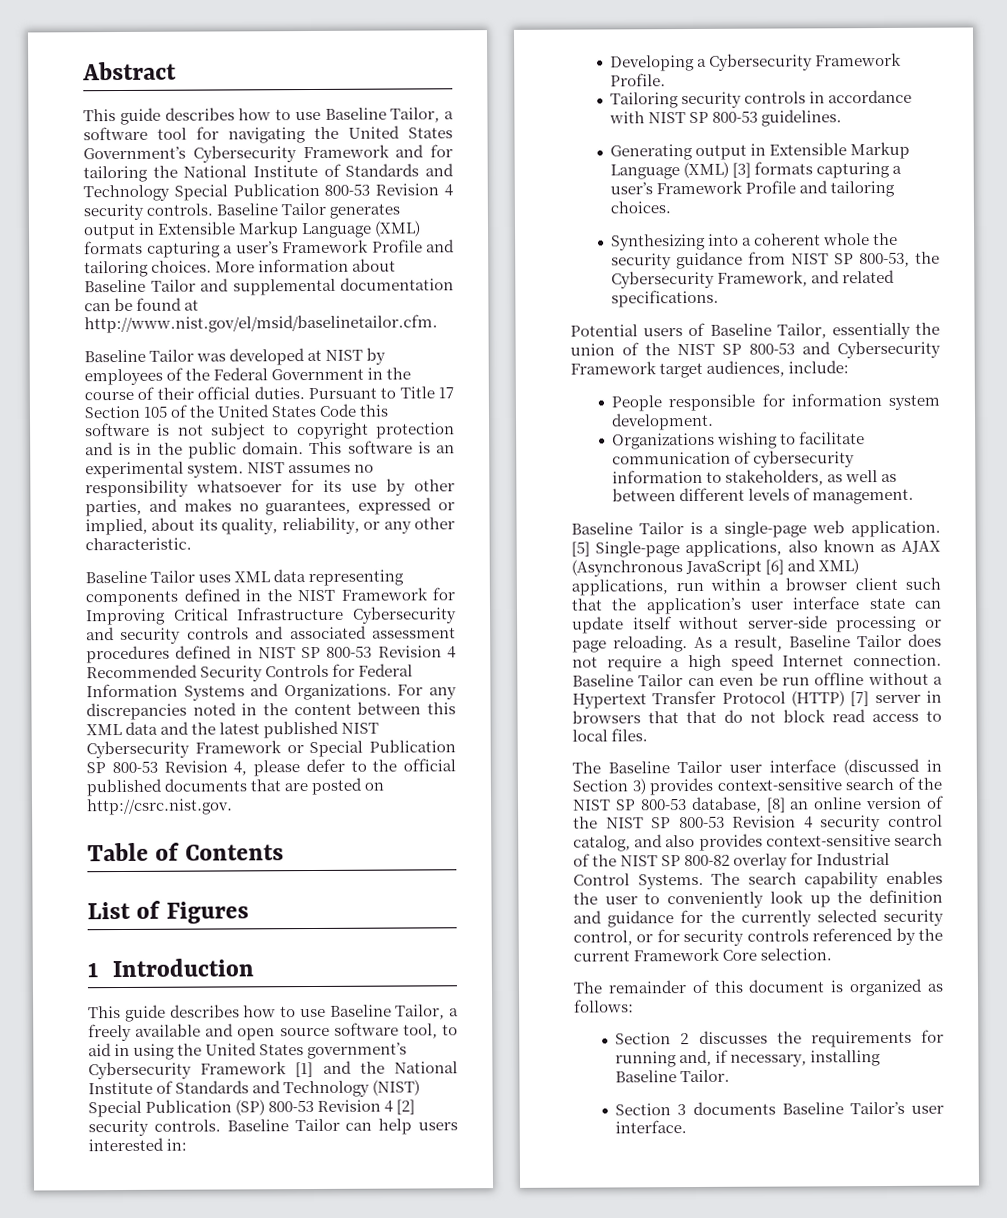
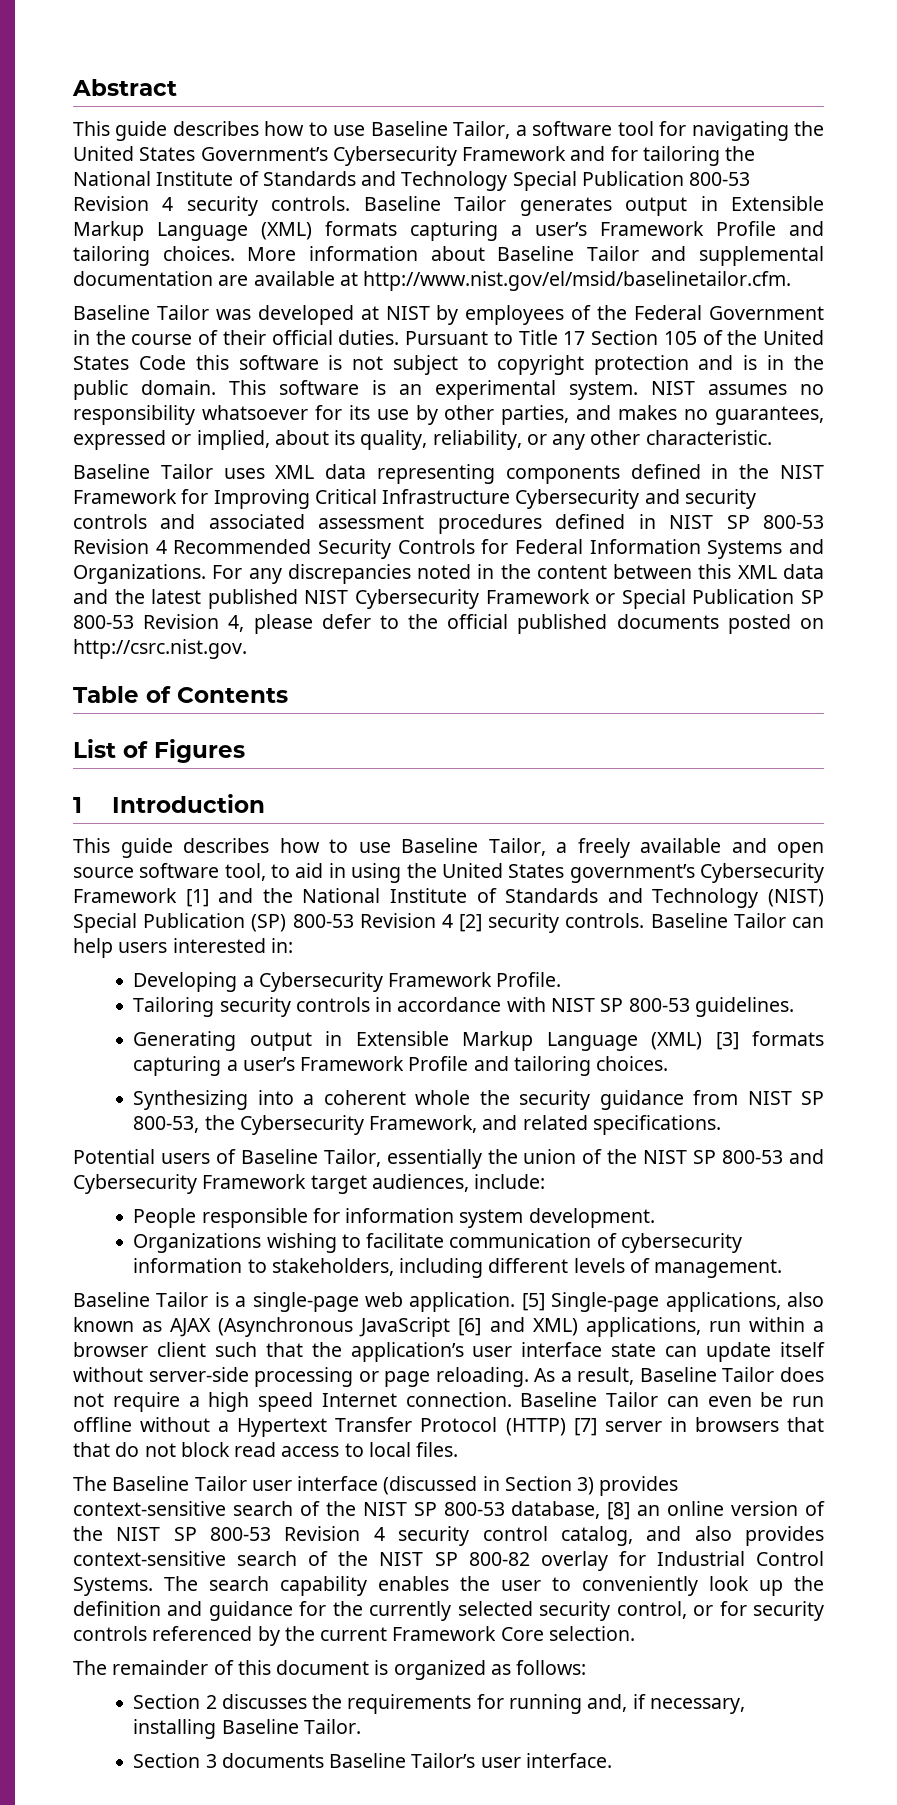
- More information about Baseline Tailor and supplemental documentation can be found at http://www.nist.gov/el/msid/baselinetailor.cfm.
+ More information about Baseline Tailor and supplemental documentation are available at http://www.nist.gov/el/msid/baselinetailor.cfm.
- For any discrepancies noted in the content between this XML data and the latest published NIST Cybersecurity Framework or Special Publication SP 800-53 Revision 4, please defer to the official published documents that are posted on http://csrc.nist.gov.
+ For any discrepancies noted in the content between this XML data and the latest published NIST Cybersecurity Framework or Special Publication SP 800-53 Revision 4, please defer to the official published documents posted on http://csrc.nist.gov.
- Organizations wishing to facilitate communication of cybersecurity information to stakeholders, as well as between different levels of management.
+ Organizations wishing to facilitate communication of cybersecurity information to stakeholders, including different levels of management.

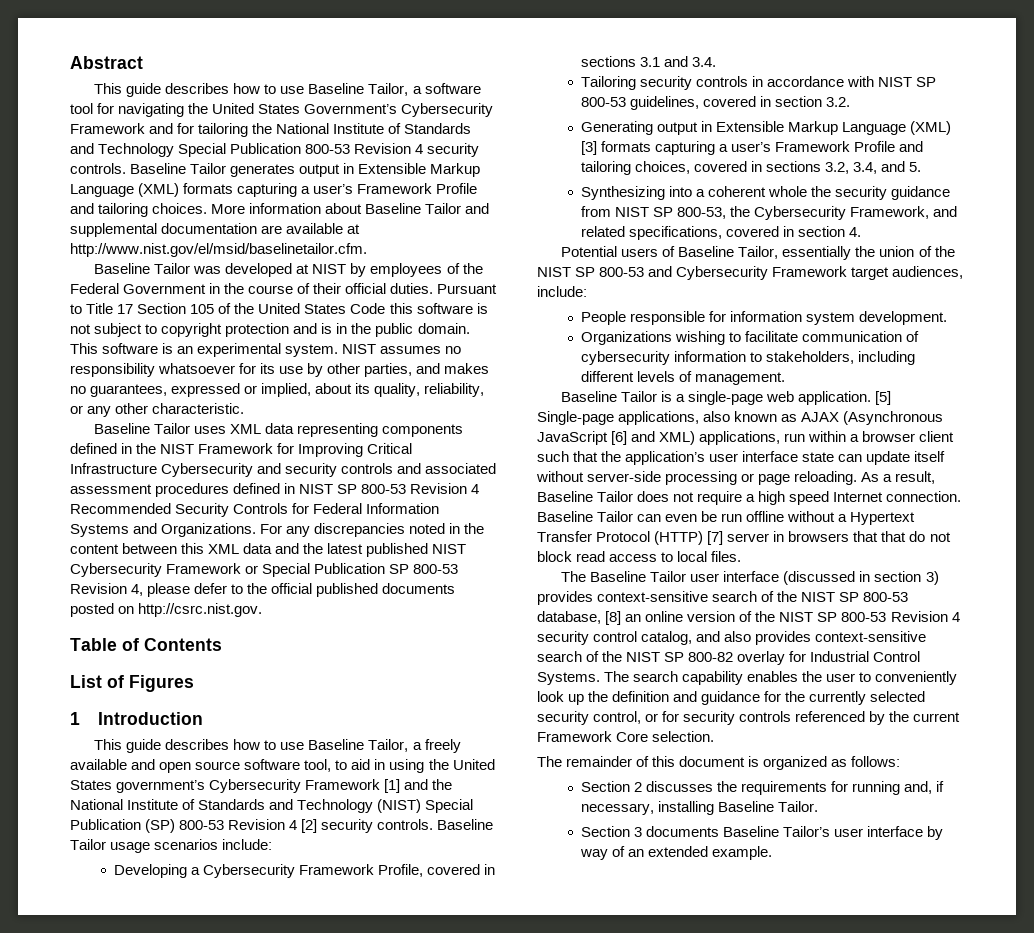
- Baseline Tailor can help users interested in:
+ Baseline Tailor usage scenarios include:
- Developing a Cybersecurity Framework Profile.
+ Developing a Cybersecurity Framework Profile, covered in sections 3.1 and 3.4.
- Tailoring security controls in accordance with NIST SP 800-53 guidelines.
+ Tailoring security controls in accordance with NIST SP 800-53 guidelines, covered in section 3.2.
- Generating output in Extensible Markup Language (XML) [3] formats capturing a user’s Framework Profile and tailoring choices.
+ Generating output in Extensible Markup Language (XML) [3] formats capturing a user’s Framework Profile and tailoring choices, covered in sections 3.2, 3.4, and 5.
- Synthesizing into a coherent whole the security guidance from NIST SP 800-53, the Cybersecurity Framework, and related specifications.
+ Synthesizing into a coherent whole the security guidance from NIST SP 800-53, the Cybersecurity Framework, and related specifications, covered in section 4.
- The Baseline Tailor user interface (discussed in Section 3) provides context-sensitive search of the NIST SP 800-53 database, [8] an online version of the NIST SP 800-53 Revision 4 security control catalog, and also provides context-sensitive search of the NIST SP 800-82 overlay for Industrial Control Systems.
+ The Baseline Tailor user interface (discussed in section 3) provides context-sensitive search of the NIST SP 800-53 database, [8] an online version of the NIST SP 800-53 Revision 4 security control catalog, and also provides context-sensitive search of the NIST SP 800-82 overlay for Industrial Control Systems.
- Section 3 documents Baseline Tailor’s user interface.
+ Section 3 documents Baseline Tailor’s user interface by way of an extended example.

